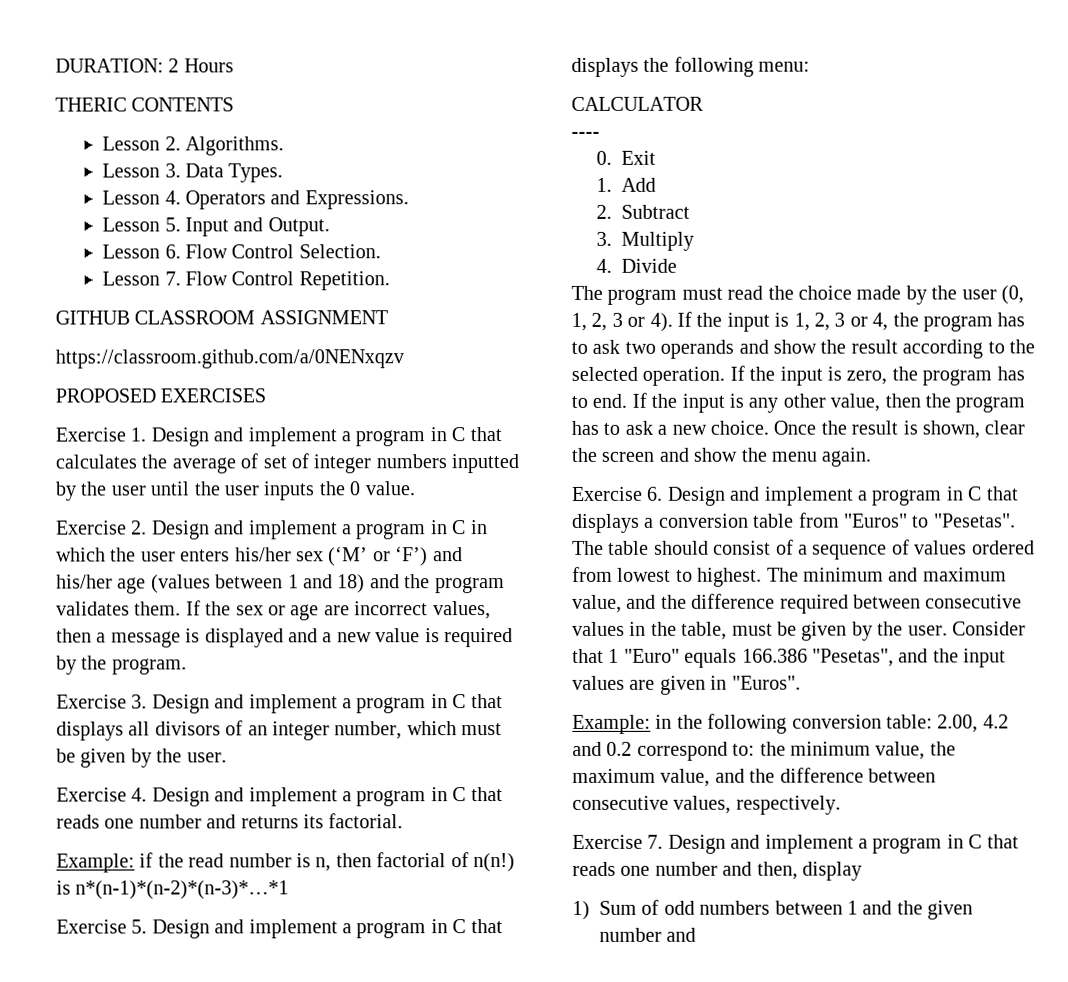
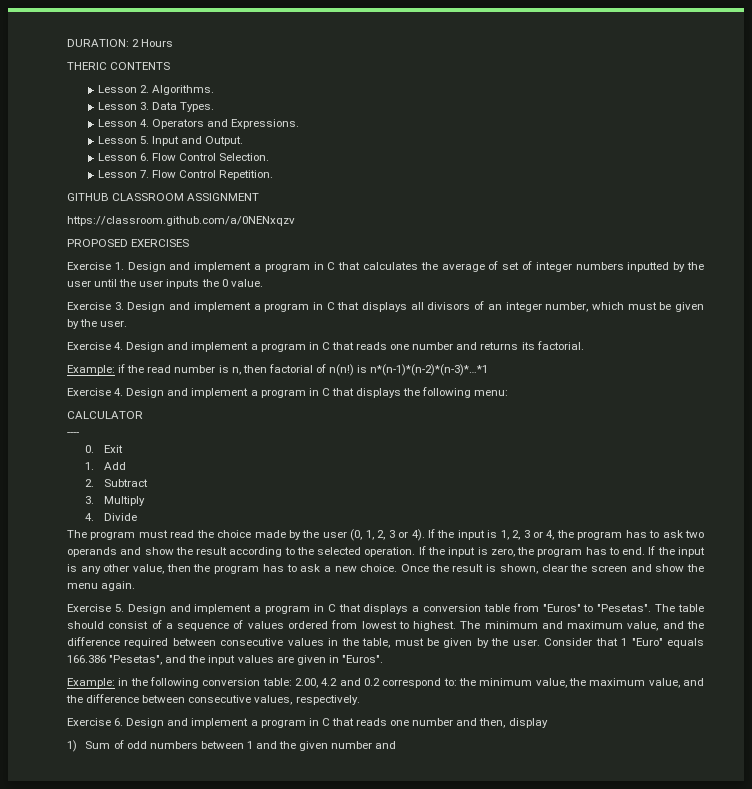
- Exercise 2. Design and implement a program in C in which the user enters his/her sex (‘M’ or ‘F’) and his/her age (values between 1 and 18) and the program validates them. If the sex or age are incorrect values, then a message is displayed and a new value is required by the program.
- Exercise 5. Design and implement a program in C that displays the following menu:
+ Exercise 4. Design and implement a program in C that displays the following menu:
- Exercise 6. Design and implement a program in C that displays a conversion table from "Euros" to "Pesetas".
+ Exercise 5. Design and implement a program in C that displays a conversion table from "Euros" to "Pesetas".
- Exercise 7. Design and implement a program in C that reads one number and then, display
+ Exercise 6. Design and implement a program in C that reads one number and then, display

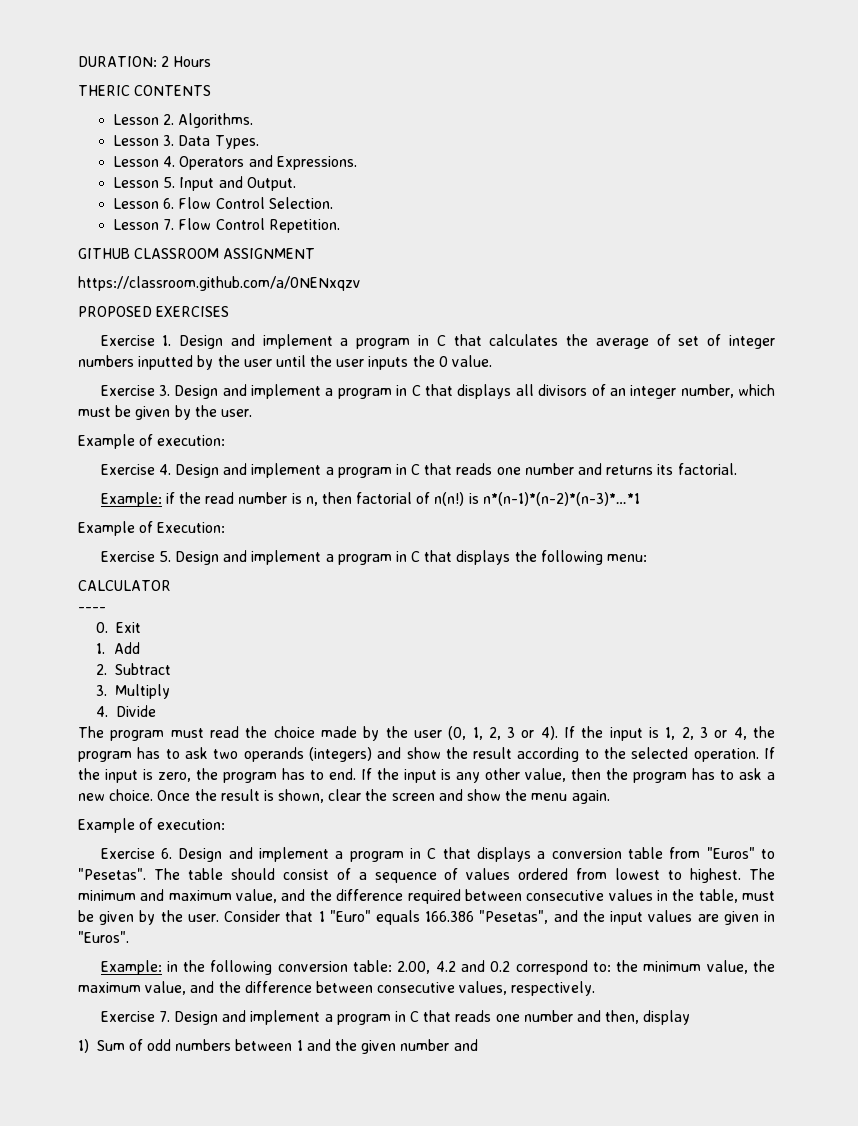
  Exercise 3. Design and implement a program in C that displays all divisors of an integer number, which must be given by the user.
+ Example of execution:
- Exercise 4. Design and implement a program in C that displays the following menu:
+ Example of Execution:
+ Exercise 5. Design and implement a program in C that displays the following menu:
- If the input is 1, 2, 3 or 4, the program has to ask two operands and show the result according to the selected operation.
+ If the input is 1, 2, 3 or 4, the program has to ask two operands (integers) and show the result according to the selected operation.
  Once the result is shown, clear the screen and show the menu again.
- Exercise 5. Design and implement a program in C that displays a conversion table from "Euros" to "Pesetas".
+ Example of execution:
+ Exercise 6. Design and implement a program in C that displays a conversion table from "Euros" to "Pesetas".
- Exercise 6. Design and implement a program in C that reads one number and then, display
+ Exercise 7. Design and implement a program in C that reads one number and then, display

